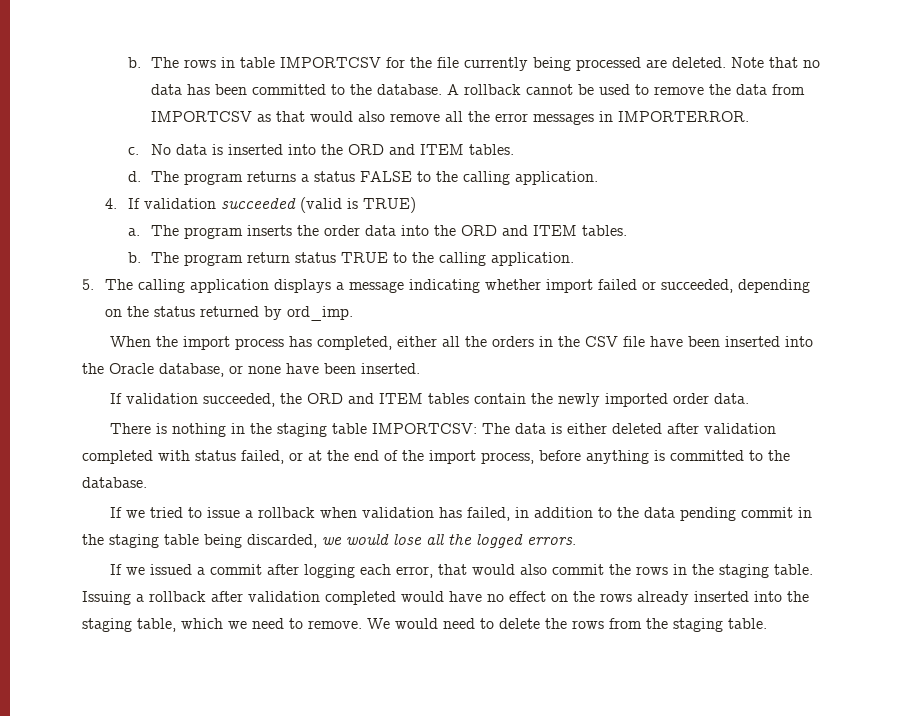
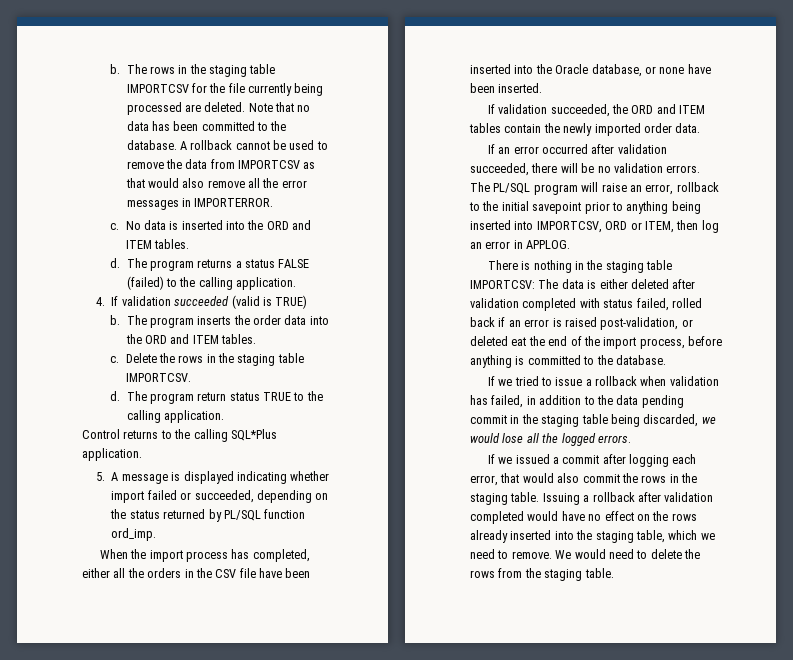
- The rows in table IMPORTCSV for the file currently being processed are deleted.
+ The rows in the staging table IMPORTCSV for the file currently being processed are deleted.
- The program returns a status FALSE to the calling application.
+ The program returns a status FALSE (failed) to the calling application.
  4. If validation succeeded (valid is TRUE)
- a.
+ b.
  The program inserts the order data into the ORD and ITEM tables.
- b.
+ c. Delete the rows in the staging table IMPORTCSV.
+ d.
- 5. The calling application displays a message indicating whether import failed or succeeded, depending on the status returned by ord_imp.
+ Control returns to the calling SQL*Plus application.
+ 5. A message is displayed indicating whether import failed or succeeded, depending on the status returned by PL/SQL function ord_imp.
+ If an error occurred after validation succeeded, there will be no validation errors. The PL/SQL program will raise an error, rollback to the initial savepoint prior to anything being inserted into IMPORTCSV, ORD or ITEM, then log an error in APPLOG.
- There is nothing in the staging table IMPORTCSV: The data is either deleted after validation completed with status failed, or at the end of the import process, before anything is committed to the database.
+ There is nothing in the staging table IMPORTCSV: The data is either deleted after validation completed with status failed, rolled back if an error is raised post-validation, or deleted eat the end of the import process, before anything is committed to the database.

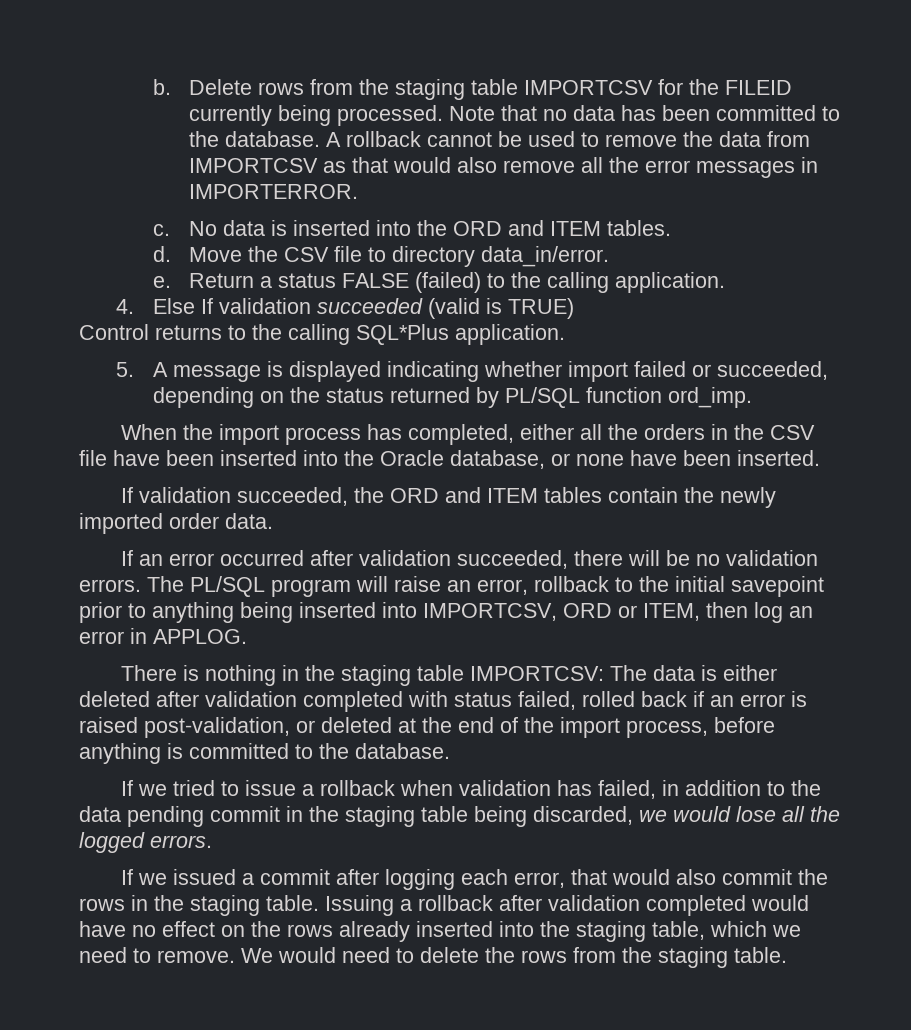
- b. The rows in the staging table IMPORTCSV for the file currently being processed are deleted.
+ b. Delete rows from the staging table IMPORTCSV for the FILEID currently being processed.
- The program returns a status FALSE (failed) to the calling application.
+ Move the CSV file to directory data_in/error.
+ e. Return a status FALSE (failed) to the calling application.
- 4. If validation succeeded (valid is TRUE)
+ 4. Else If validation succeeded (valid is TRUE)
- b. The program inserts the order data into the ORD and ITEM tables.
- c. Delete the rows in the staging table IMPORTCSV.
- d. The program return status TRUE to the calling application.
- There is nothing in the staging table IMPORTCSV: The data is either deleted after validation completed with status failed, rolled back if an error is raised post-validation, or deleted eat the end of the import process, before anything is committed to the database.
+ There is nothing in the staging table IMPORTCSV: The data is either deleted after validation completed with status failed, rolled back if an error is raised post-validation, or deleted at the end of the import process, before anything is committed to the database.

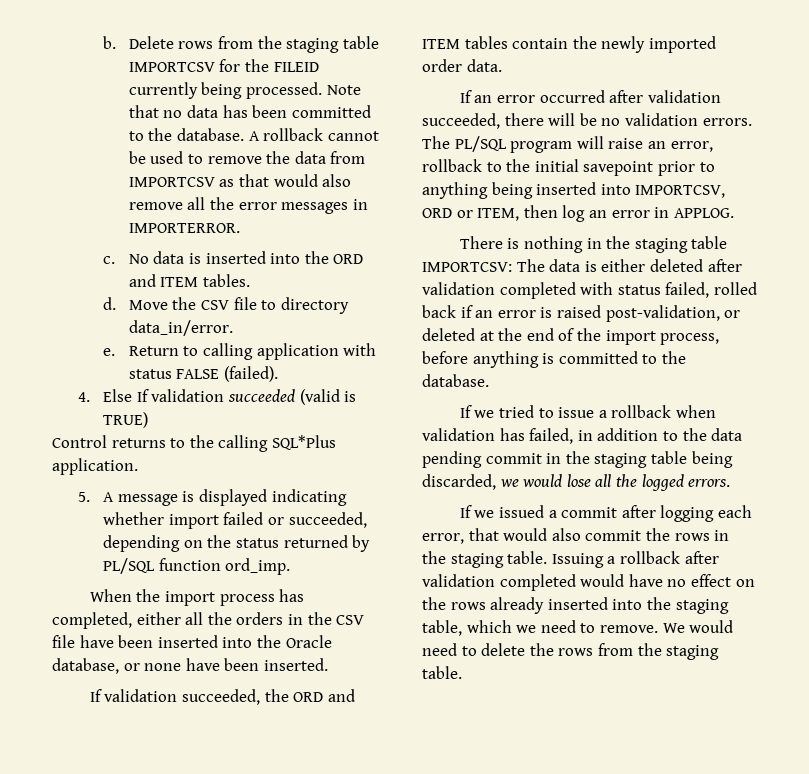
- Return a status FALSE (failed) to the calling application.
+ Return to calling application with status FALSE (failed).

